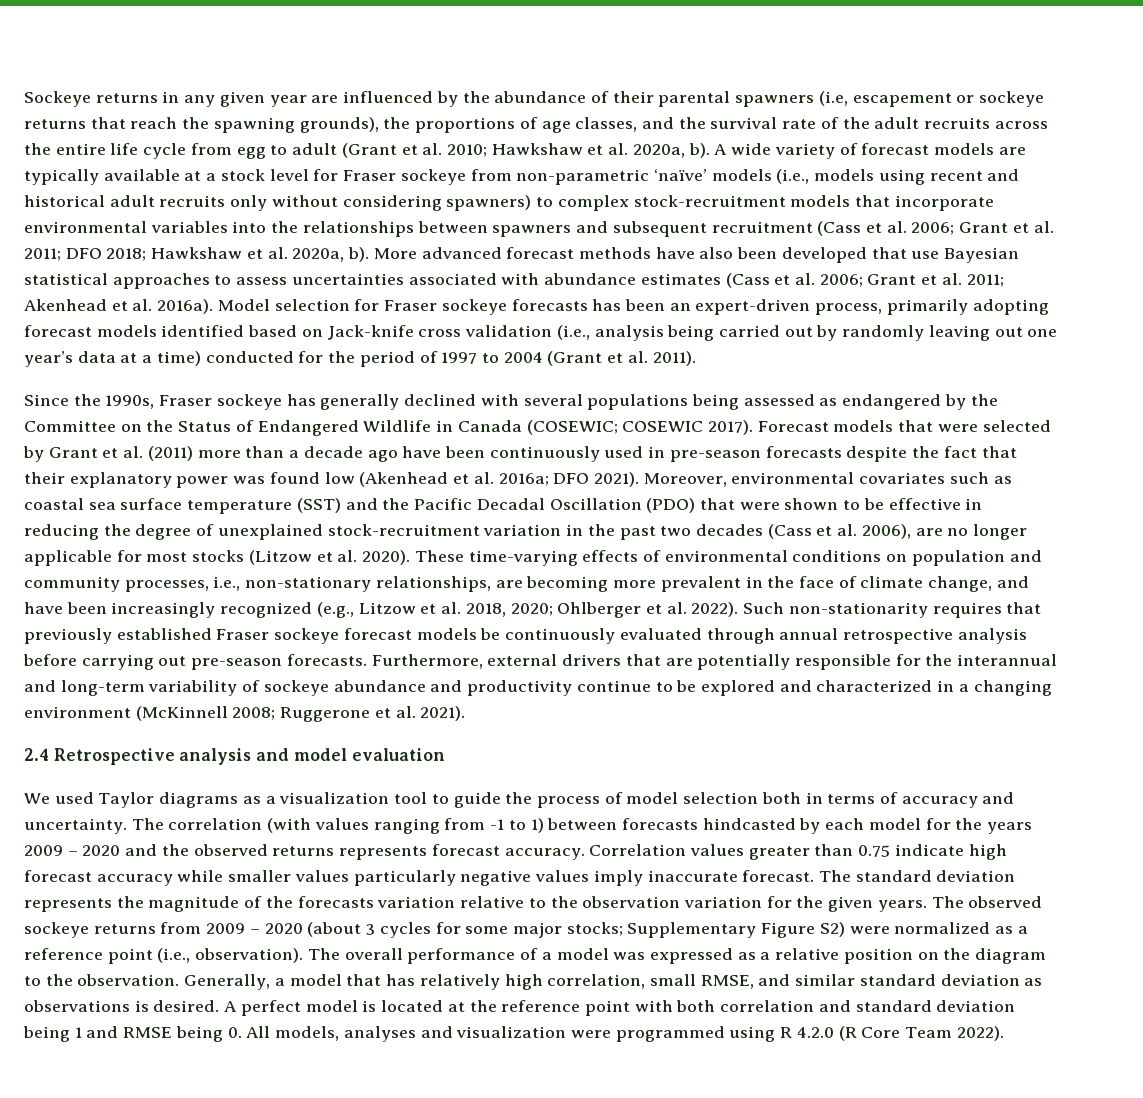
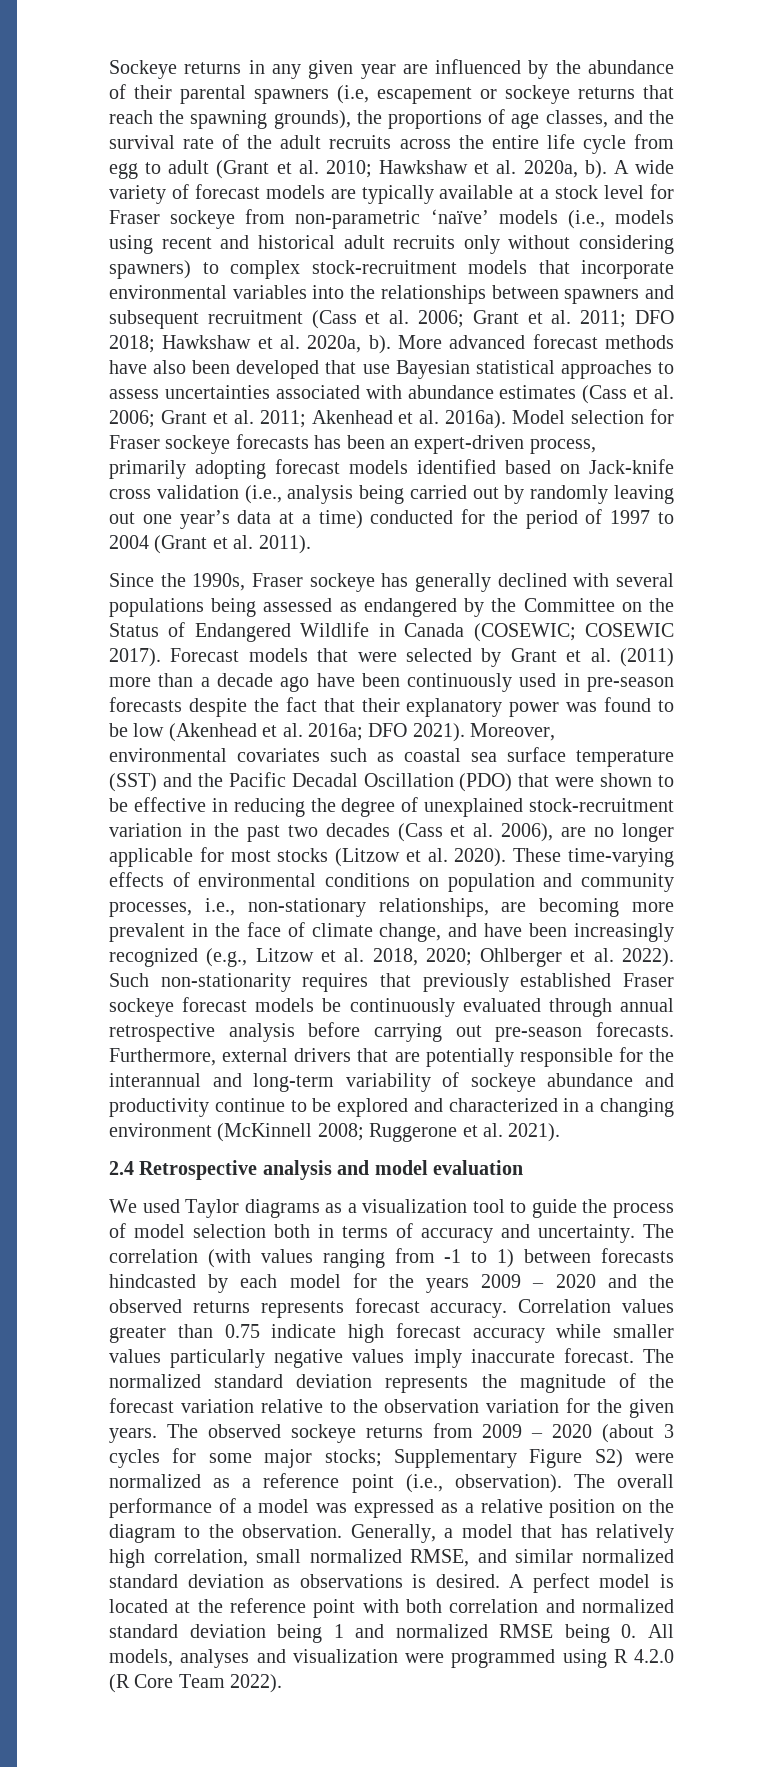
- Forecast models that were selected by Grant et al. (2011) more than a decade ago have been continuously used in pre-season forecasts despite the fact that their explanatory power was found low (Akenhead et al. 2016a; DFO 2021).
+ Forecast models that were selected by Grant et al. (2011) more than a decade ago have been continuously used in pre-season forecasts despite the fact that their explanatory power was found to be low (Akenhead et al. 2016a; DFO 2021).
- The standard deviation represents the magnitude of the forecasts variation relative to the observation variation for the given years.
+ The normalized standard deviation represents the magnitude of the forecast variation relative to the observation variation for the given years.
- Generally, a model that has relatively high correlation, small RMSE, and similar standard deviation as observations is desired.
+ Generally, a model that has relatively high correlation, small normalized RMSE, and similar normalized standard deviation as observations is desired.
- A perfect model is located at the reference point with both correlation and standard deviation being 1 and RMSE being 0. All models, analyses and visualization were programmed using R 4.2.0 (R Core Team 2022).
+ A perfect model is located at the reference point with both correlation and normalized standard deviation being 1 and normalized RMSE being 0. All models, analyses and visualization were programmed using R 4.2.0 (R Core Team 2022).

